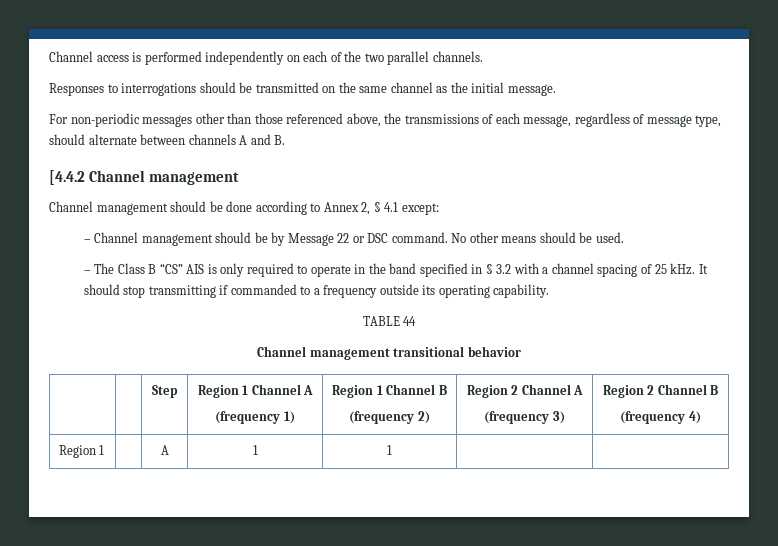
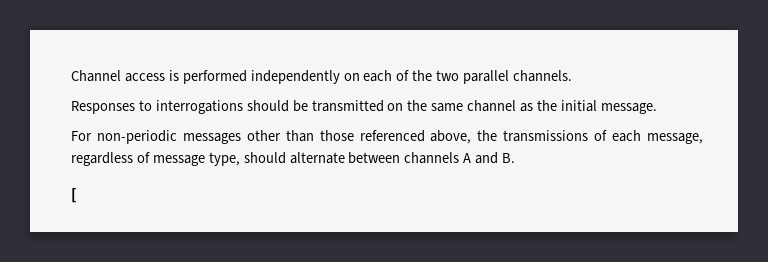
- [4.4.2 Channel management
- Channel management should be done according to Annex 2, § 4.1 except:
- – Channel management should be by Message 22 or DSC command. No other means should be used.
- – The Class B “CS” AIS is only required to operate in the band specified in § 3.2 with a channel spacing of 25 kHz. It should stop transmitting if commanded to a frequency outside its operating capability.
- TABLE 44
- Channel management transitional behavior
- | | Step | Region 1 Channel A
- (frequency 1) | Region 1 Channel B
- (frequency 2) | Region 2 Channel A
- (frequency 3) | Region 2 Channel B
- (frequency 4)
- Region 1 | | A | 1 | 1 | |
+ [

